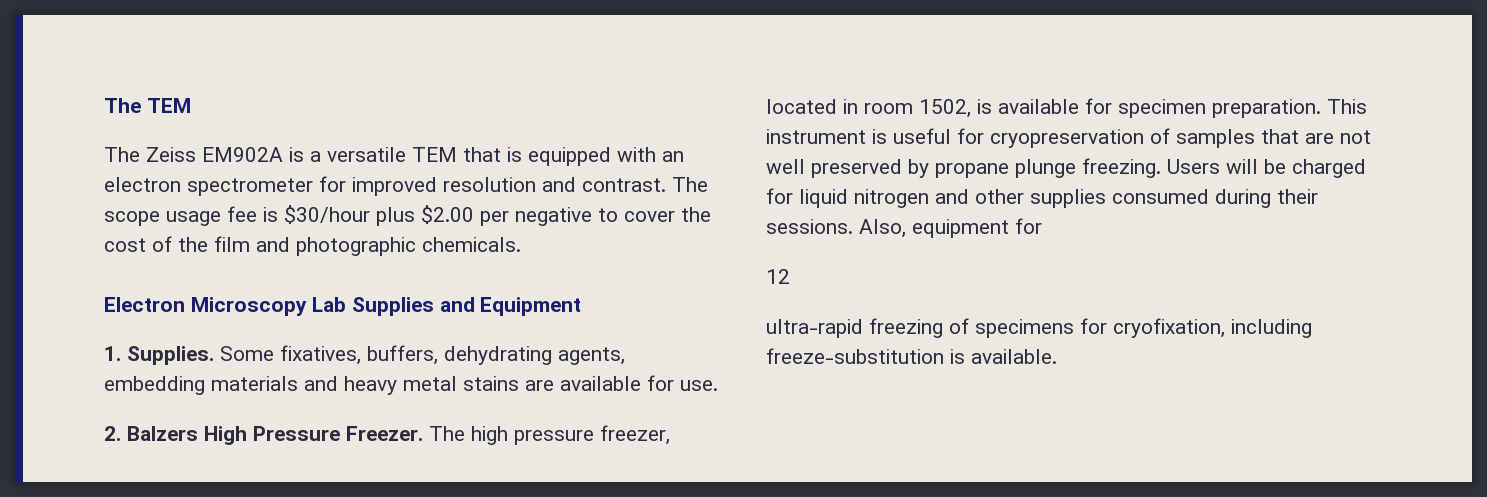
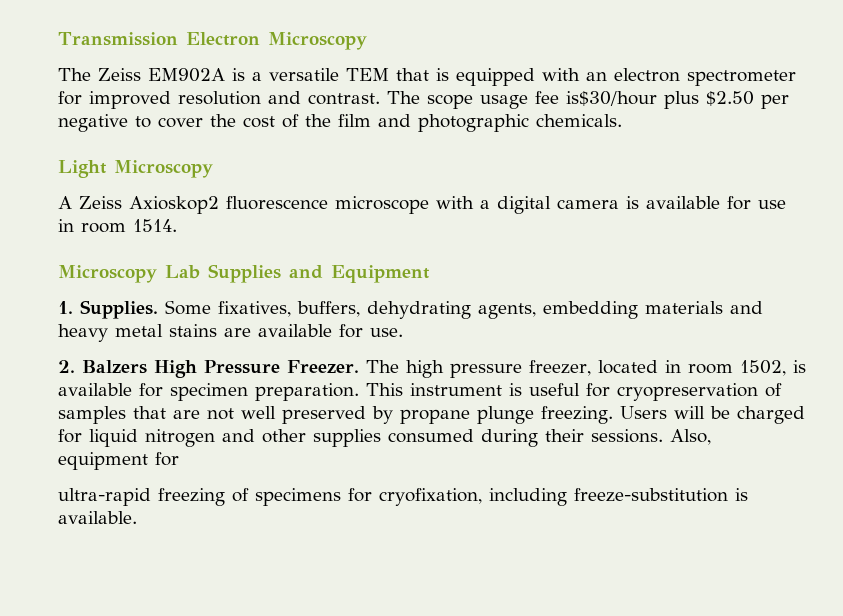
- The TEM
+ Transmission Electron Microscopy
- The scope usage fee is $30/hour plus $2.00 per negative to cover the cost of the film and photographic chemicals.
+ The scope usage fee is$30/hour plus $2.50 per negative to cover the cost of the film and photographic chemicals.
- Electron Microscopy Lab Supplies and Equipment
+ Light Microscopy
+ A Zeiss Axioskop2 fluorescence microscope with a digital camera is available for use in room 1514.
+ Microscopy Lab Supplies and Equipment
- 12

